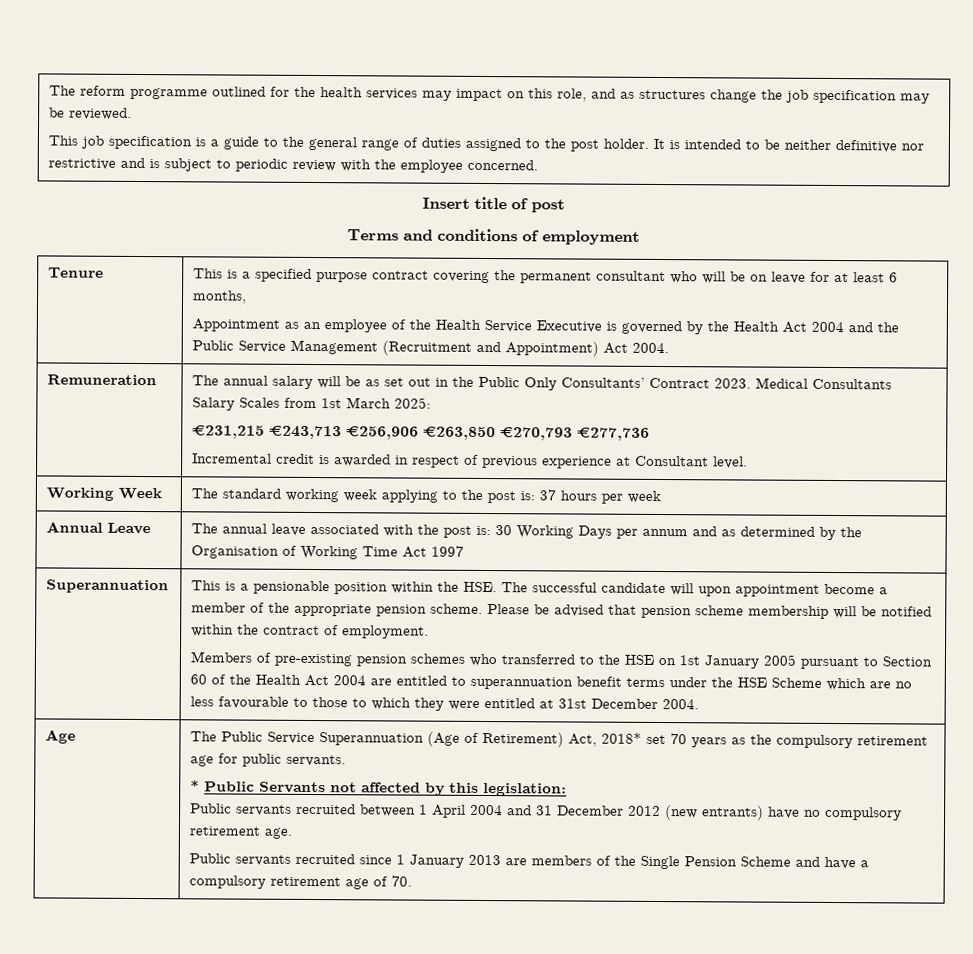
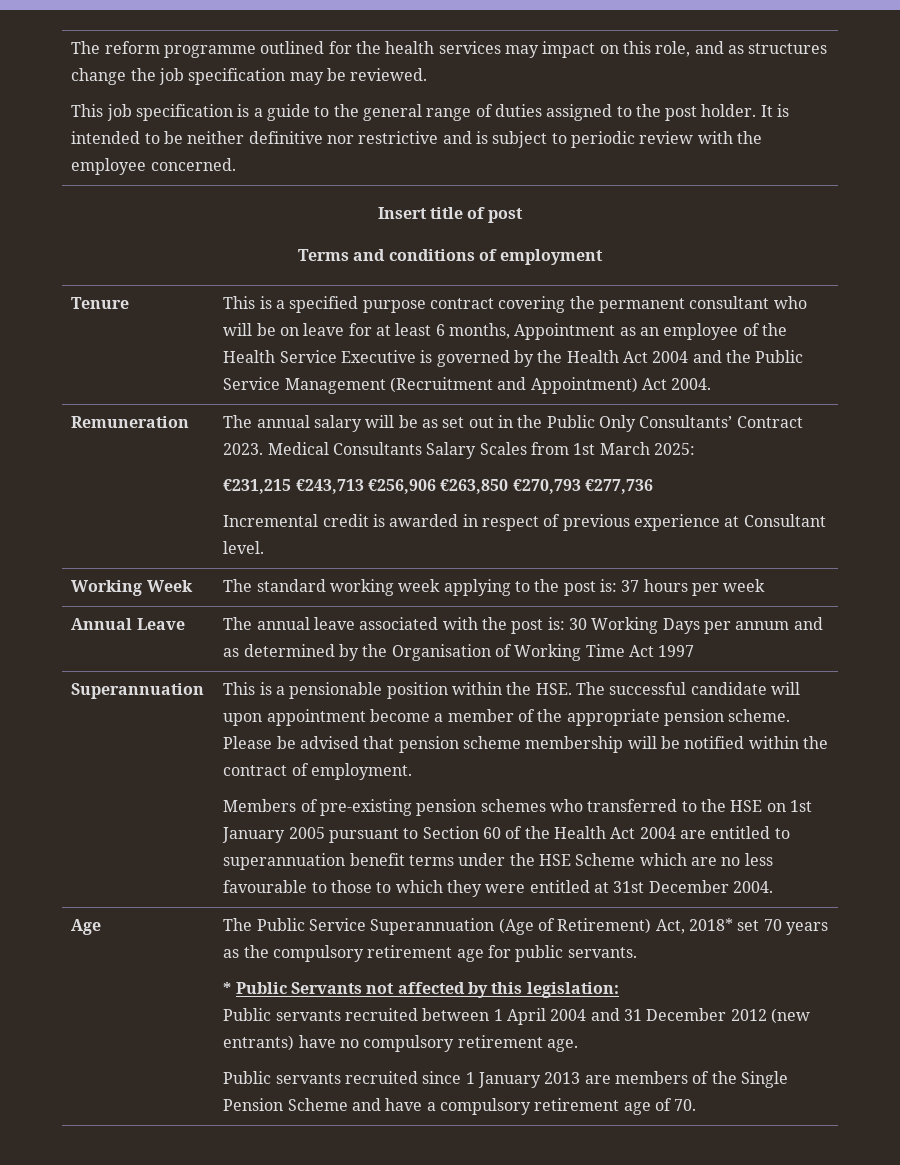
- This is a specified purpose contract covering the permanent consultant who will be on leave for at least 6 months,
- Appointment as an employee of the Health Service Executive is governed by the Health Act 2004 and the Public Service Management (Recruitment and Appointment) Act 2004.
+ This is a specified purpose contract covering the permanent consultant who will be on leave for at least 6 months, Appointment as an employee of the Health Service Executive is governed by the Health Act 2004 and the Public Service Management (Recruitment and Appointment) Act 2004.

